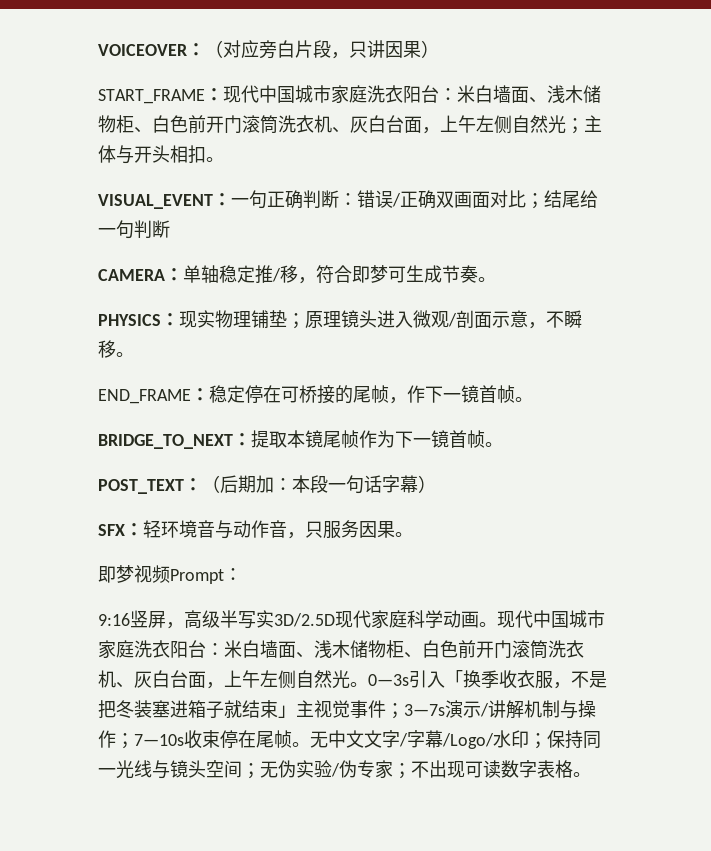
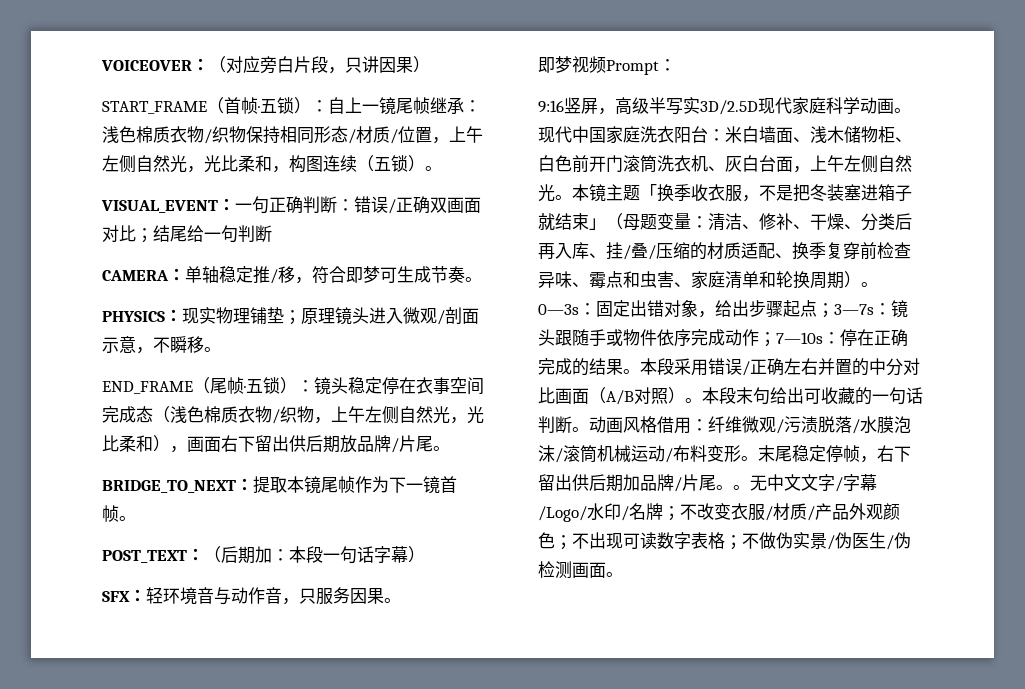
- START_FRAME：现代中国城市家庭洗衣阳台：米白墙面、浅木储物柜、白色前开门滚筒洗衣机、灰白台面，上午左侧自然光；主体与开头相扣。
+ START_FRAME（首帧·五锁）：自上一镜尾帧继承：浅色棉质衣物/织物保持相同形态/材质/位置，上午左侧自然光，光比柔和，构图连续（五锁）。
- END_FRAME：稳定停在可桥接的尾帧，作下一镜首帧。
+ END_FRAME（尾帧·五锁）：镜头稳定停在衣事空间完成态（浅色棉质衣物/织物，上午左侧自然光，光比柔和），画面右下留出供后期放品牌/片尾。
- 现代中国城市家庭洗衣阳台：米白墙面、浅木储物柜、白色前开门滚筒洗衣机、灰白台面，上午左侧自然光。
+ 现代中国家庭洗衣阳台：米白墙面、浅木储物柜、白色前开门滚筒洗衣机、灰白台面，上午左侧自然光。
- 0—3s引入「换季收衣服，不是把冬装塞进箱子就结束」主视觉事件；3—7s演示/讲解机制与操作；7—10s收束停在尾帧。
+ 本镜主题「换季收衣服，不是把冬装塞进箱子就结束」（母题变量：清洁、修补、干燥、分类后再入库、挂/叠/压缩的材质适配、换季复穿前检查异味、霉点和虫害、家庭清单和轮换周期）。0—3s：固定出错对象，给出步骤起点；3—7s：镜头跟随手或物件依序完成动作；7—10s：停在正确完成的结果。本段采用错误/正确左右并置的中分对比画面（A/B对照）。本段末句给出可收藏的一句话判断。动画风格借用：纤维微观/污渍脱落/水膜泡沫/滚筒机械运动/布料变形。末尾稳定停帧，右下留出供后期加品牌/片尾。。
- 无中文文字/字幕/Logo/水印；保持同一光线与镜头空间；无伪实验/伪专家；不出现可读数字表格。
+ 无中文文字/字幕/Logo/水印/名牌；不改变衣服/材质/产品外观颜色；不出现可读数字表格；不做伪实景/伪医生/伪检测画面。

